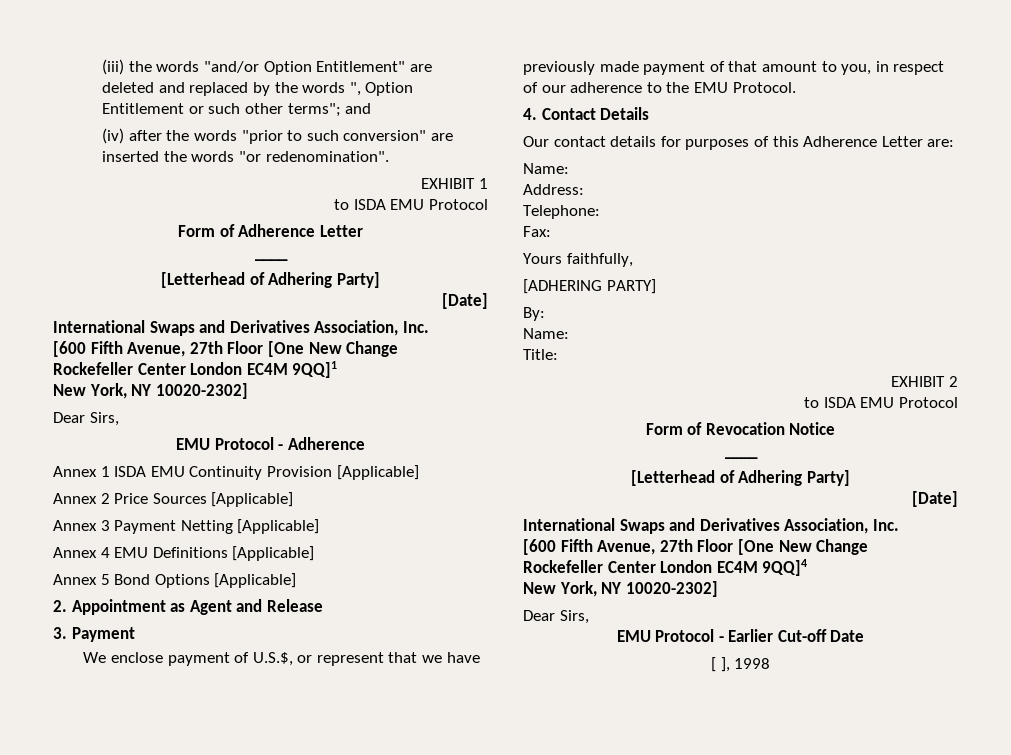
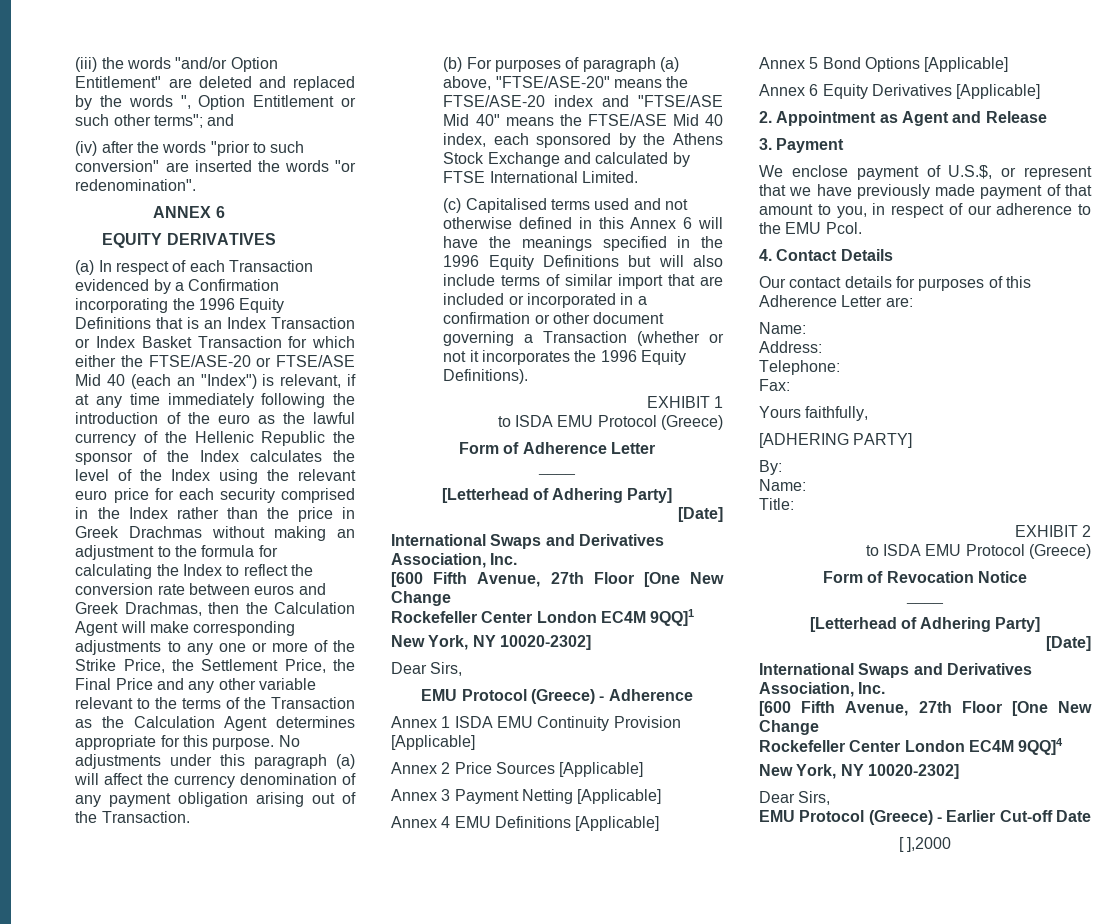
+ ANNEX 6
+ EQUITY DERIVATIVES
+ (a) In respect of each Transaction evidenced by a Confirmation incorporating the 1996 Equity Definitions that is an Index Transaction or Index Basket Transaction for which either the FTSE/ASE-20 or FTSE/ASE Mid 40 (each an "Index") is relevant, if at any time immediately following the introduction of the euro as the lawful currency of the Hellenic Republic the sponsor of the Index calculates the level of the Index using the relevant euro price for each security comprised in the Index rather than the price in Greek Drachmas without making an adjustment to the formula for calculating the Index to reflect the conversion rate between euros and Greek Drachmas, then the Calculation Agent will make corresponding adjustments to any one or more of the Strike Price, the Settlement Price, the Final Price and any other variable relevant to the terms of the Transaction as the Calculation Agent determines appropriate for this purpose. No adjustments under this paragraph (a) will affect the currency denomination of any payment obligation arising out of the Transaction.
+ (b) For purposes of paragraph (a) above, "FTSE/ASE-20" means the FTSE/ASE-20 index and "FTSE/ASE Mid 40" means the FTSE/ASE Mid 40 index, each sponsored by the Athens Stock Exchange and calculated by FTSE International Limited.
+ (c) Capitalised terms used and not otherwise defined in this Annex 6 will have the meanings specified in the 1996 Equity Definitions but will also include terms of similar import that are included or incorporated in a confirmation or other document governing a Transaction (whether or not it incorporates the 1996 Equity Definitions).
  EXHIBIT 1
- to ISDA EMU Protocol
+ to ISDA EMU Protocol (Greece)
- EMU Protocol - Adherence
+ EMU Protocol (Greece) - Adherence
+ Annex 6 Equity Derivatives [Applicable]
- We enclose payment of U.S.$, or represent that we have previously made payment of that amount to you, in respect of our adherence to the EMU Protocol.
+ We enclose payment of U.S.$, or represent that we have previously made payment of that amount to you, in respect of our adherence to the EMU Pcol.
  EXHIBIT 2
- to ISDA EMU Protocol
+ to ISDA EMU Protocol (Greece)
- EMU Protocol - Earlier Cut-off Date
+ EMU Protocol (Greece) - Earlier Cut-off Date
- [ ], 1998
+ [ ],2000

